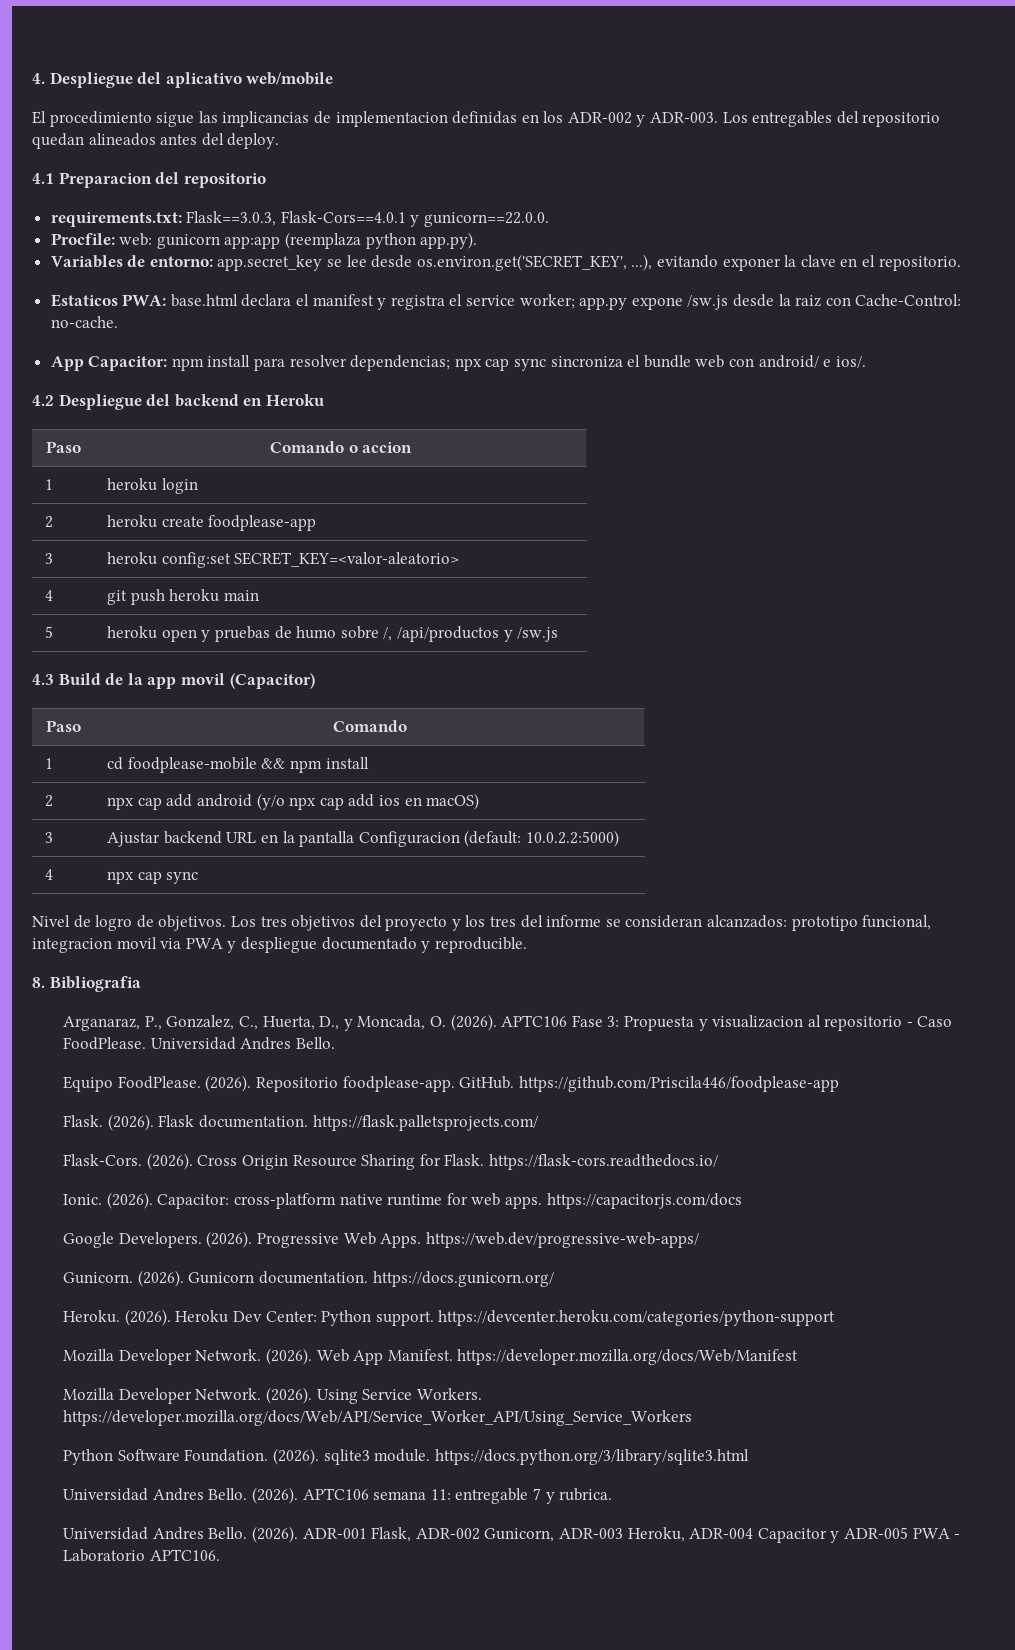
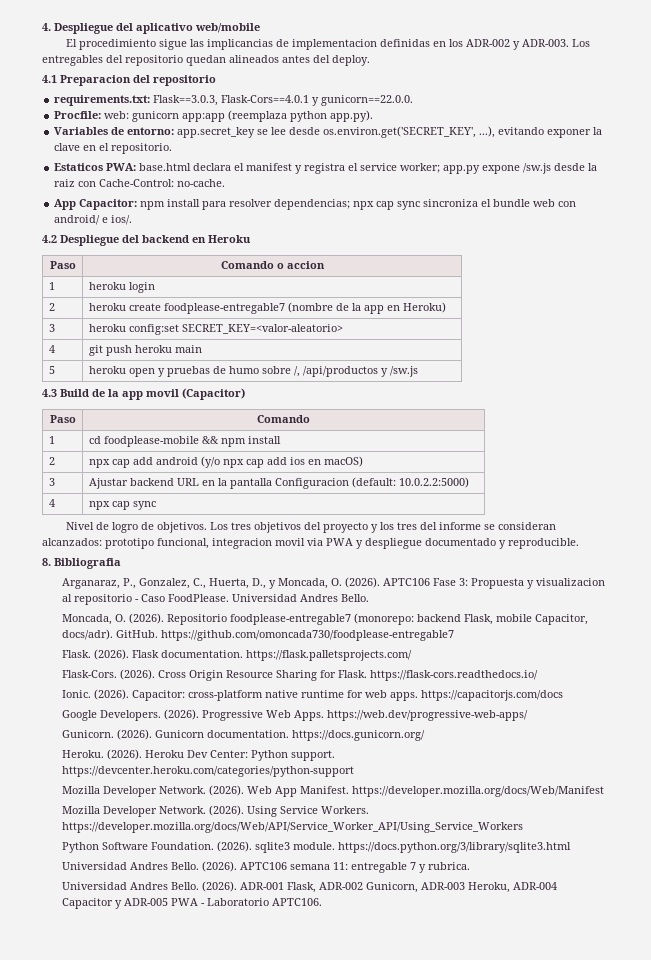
- 2 | heroku create foodplease-app
+ 2 | heroku create foodplease-entregable7 (nombre de la app en Heroku)
- Equipo FoodPlease. (2026). Repositorio foodplease-app. GitHub. https://github.com/Priscila446/foodplease-app
+ Moncada, O. (2026). Repositorio foodplease-entregable7 (monorepo: backend Flask, mobile Capacitor, docs/adr). GitHub. https://github.com/omoncada730/foodplease-entregable7

